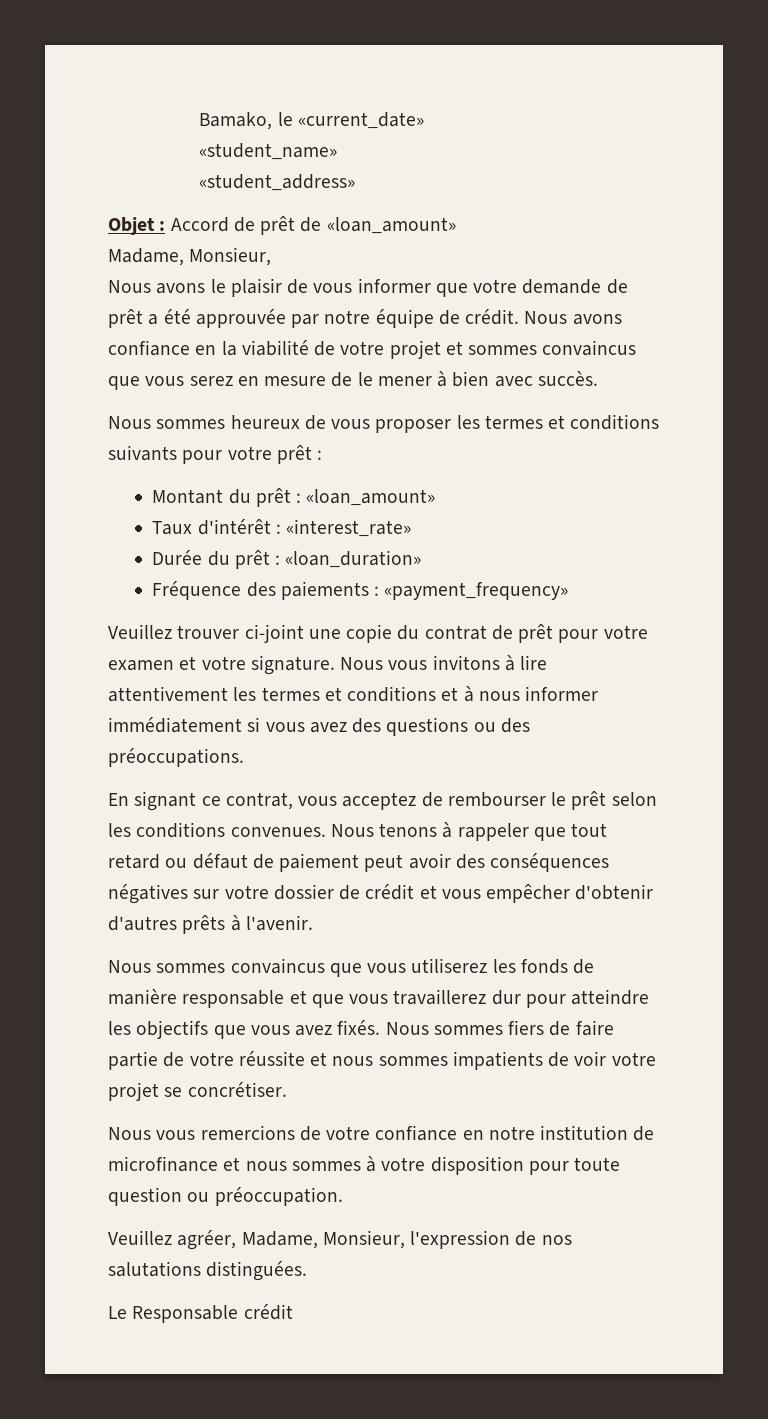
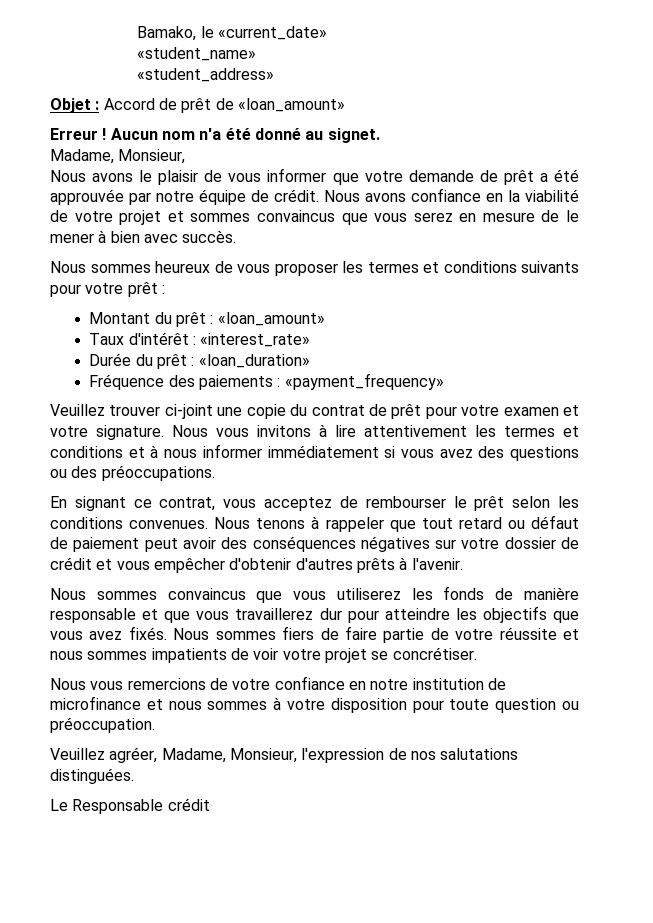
+ Erreur ! Aucun nom n'a été donné au signet.

